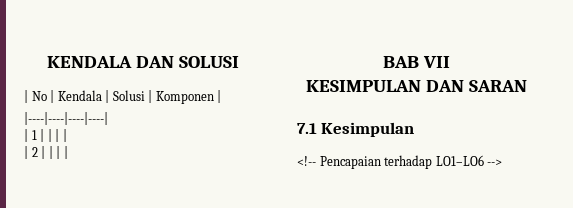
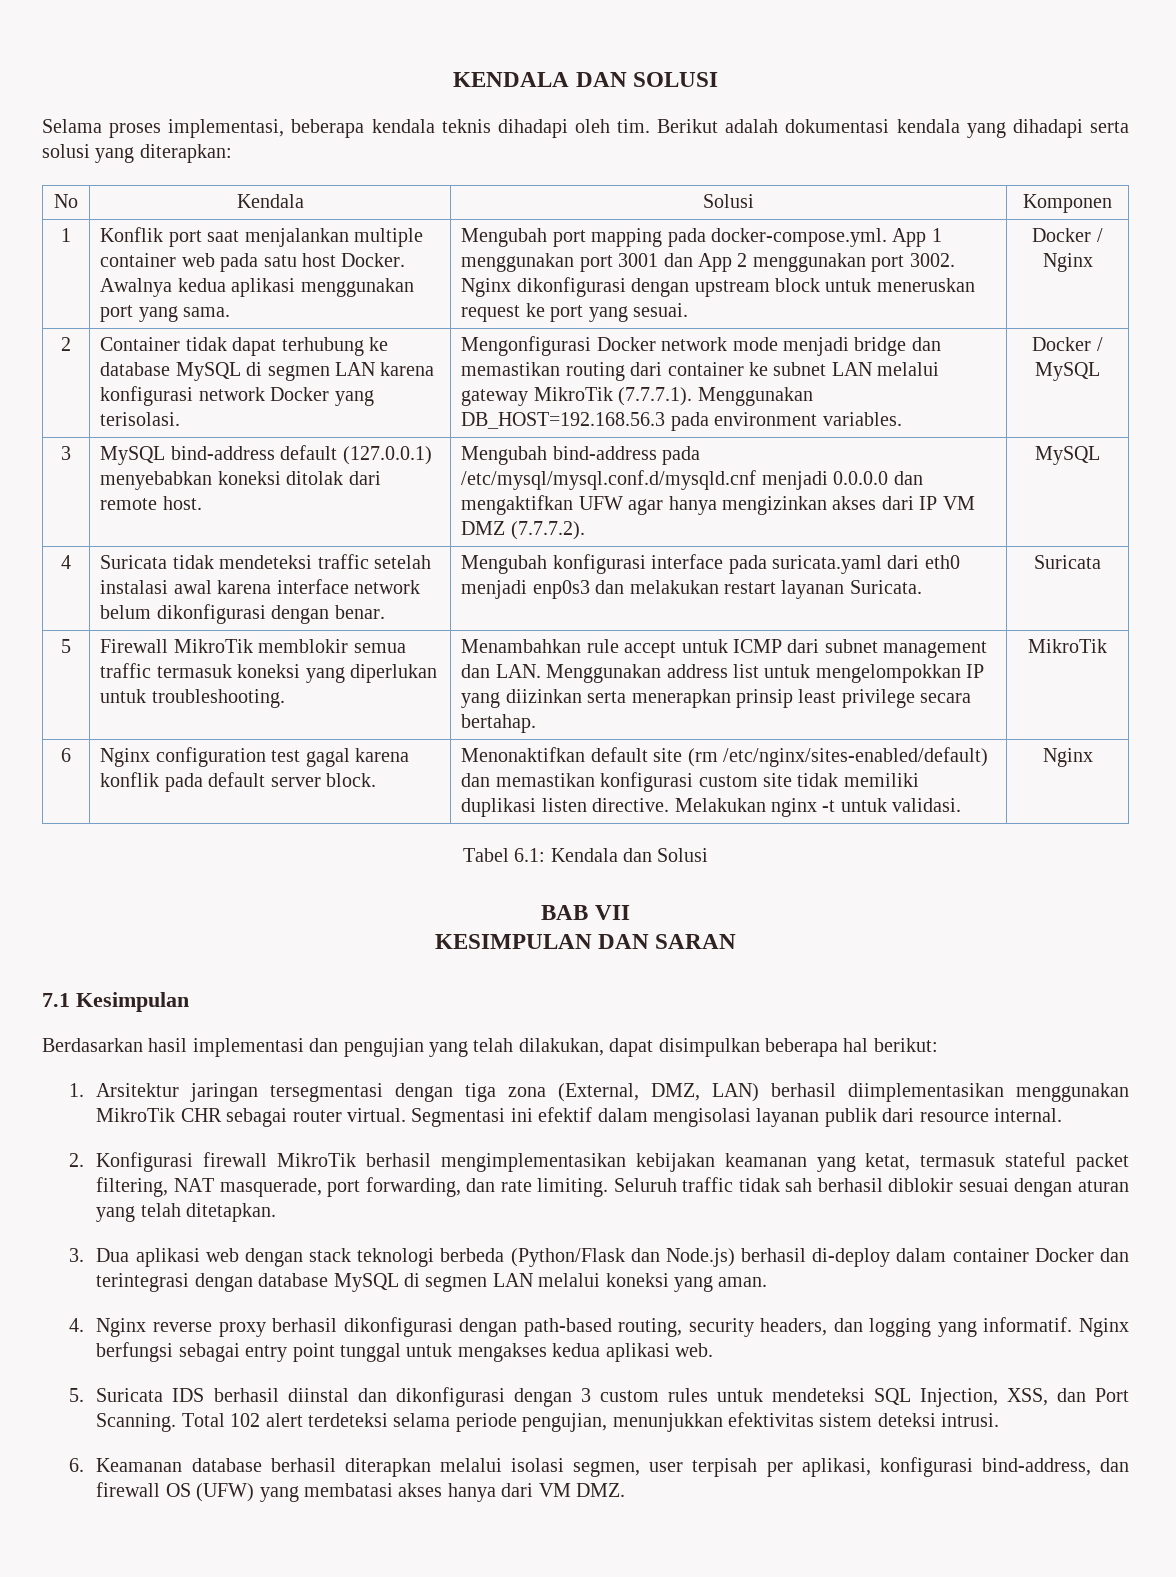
- | No | Kendala | Solusi | Komponen |
- |----|----|----|----|
- | 1 | | | |
- | 2 | | | |
+ Selama proses implementasi, beberapa kendala teknis dihadapi oleh tim. Berikut adalah dokumentasi kendala yang dihadapi serta solusi yang diterapkan:
+ No | Kendala | Solusi | Komponen
+ 1 | Konflik port saat menjalankan multiple container web pada satu host Docker. Awalnya kedua aplikasi menggunakan port yang sama. | Mengubah port mapping pada docker-compose.yml. App 1 menggunakan port 3001 dan App 2 menggunakan port 3002. Nginx dikonfigurasi dengan upstream block untuk meneruskan request ke port yang sesuai. | Docker / Nginx
+ 2 | Container tidak dapat terhubung ke database MySQL di segmen LAN karena konfigurasi network Docker yang terisolasi. | Mengonfigurasi Docker network mode menjadi bridge dan memastikan routing dari container ke subnet LAN melalui gateway MikroTik (7.7.7.1). Menggunakan DB_HOST=192.168.56.3 pada environment variables. | Docker / MySQL
+ 3 | MySQL bind-address default (127.0.0.1) menyebabkan koneksi ditolak dari remote host. | Mengubah bind-address pada /etc/mysql/mysql.conf.d/mysqld.cnf menjadi 0.0.0.0 dan mengaktifkan UFW agar hanya mengizinkan akses dari IP VM DMZ (7.7.7.2). | MySQL
+ 4 | Suricata tidak mendeteksi traffic setelah instalasi awal karena interface network belum dikonfigurasi dengan benar. | Mengubah konfigurasi interface pada suricata.yaml dari eth0 menjadi enp0s3 dan melakukan restart layanan Suricata. | Suricata
+ 5 | Firewall MikroTik memblokir semua traffic termasuk koneksi yang diperlukan untuk troubleshooting. | Menambahkan rule accept untuk ICMP dari subnet management dan LAN. Menggunakan address list untuk mengelompokkan IP yang diizinkan serta menerapkan prinsip least privilege secara bertahap. | MikroTik
+ 6 | Nginx configuration test gagal karena konflik pada default server block. | Menonaktifkan default site (rm /etc/nginx/sites-enabled/default) dan memastikan konfigurasi custom site tidak memiliki duplikasi listen directive. Melakukan nginx -t untuk validasi. | Nginx
+ Tabel 6.1: Kendala dan Solusi
- <!-- Pencapaian terhadap LO1–LO6 -->
+ Berdasarkan hasil implementasi dan pengujian yang telah dilakukan, dapat disimpulkan beberapa hal berikut:
+ 1. Arsitektur jaringan tersegmentasi dengan tiga zona (External, DMZ, LAN) berhasil diimplementasikan menggunakan MikroTik CHR sebagai router virtual. Segmentasi ini efektif dalam mengisolasi layanan publik dari resource internal.
+ 2. Konfigurasi firewall MikroTik berhasil mengimplementasikan kebijakan keamanan yang ketat, termasuk stateful packet filtering, NAT masquerade, port forwarding, dan rate limiting. Seluruh traffic tidak sah berhasil diblokir sesuai dengan aturan yang telah ditetapkan.
+ 3. Dua aplikasi web dengan stack teknologi berbeda (Python/Flask dan Node.js) berhasil di-deploy dalam container Docker dan terintegrasi dengan database MySQL di segmen LAN melalui koneksi yang aman.
+ 4. Nginx reverse proxy berhasil dikonfigurasi dengan path-based routing, security headers, dan logging yang informatif. Nginx berfungsi sebagai entry point tunggal untuk mengakses kedua aplikasi web.
+ 5. Suricata IDS berhasil diinstal dan dikonfigurasi dengan 3 custom rules untuk mendeteksi SQL Injection, XSS, dan Port Scanning. Total 102 alert terdeteksi selama periode pengujian, menunjukkan efektivitas sistem deteksi intrusi.
+ 6. Keamanan database berhasil diterapkan melalui isolasi segmen, user terpisah per aplikasi, konfigurasi bind-address, dan firewall OS (UFW) yang membatasi akses hanya dari VM DMZ.

